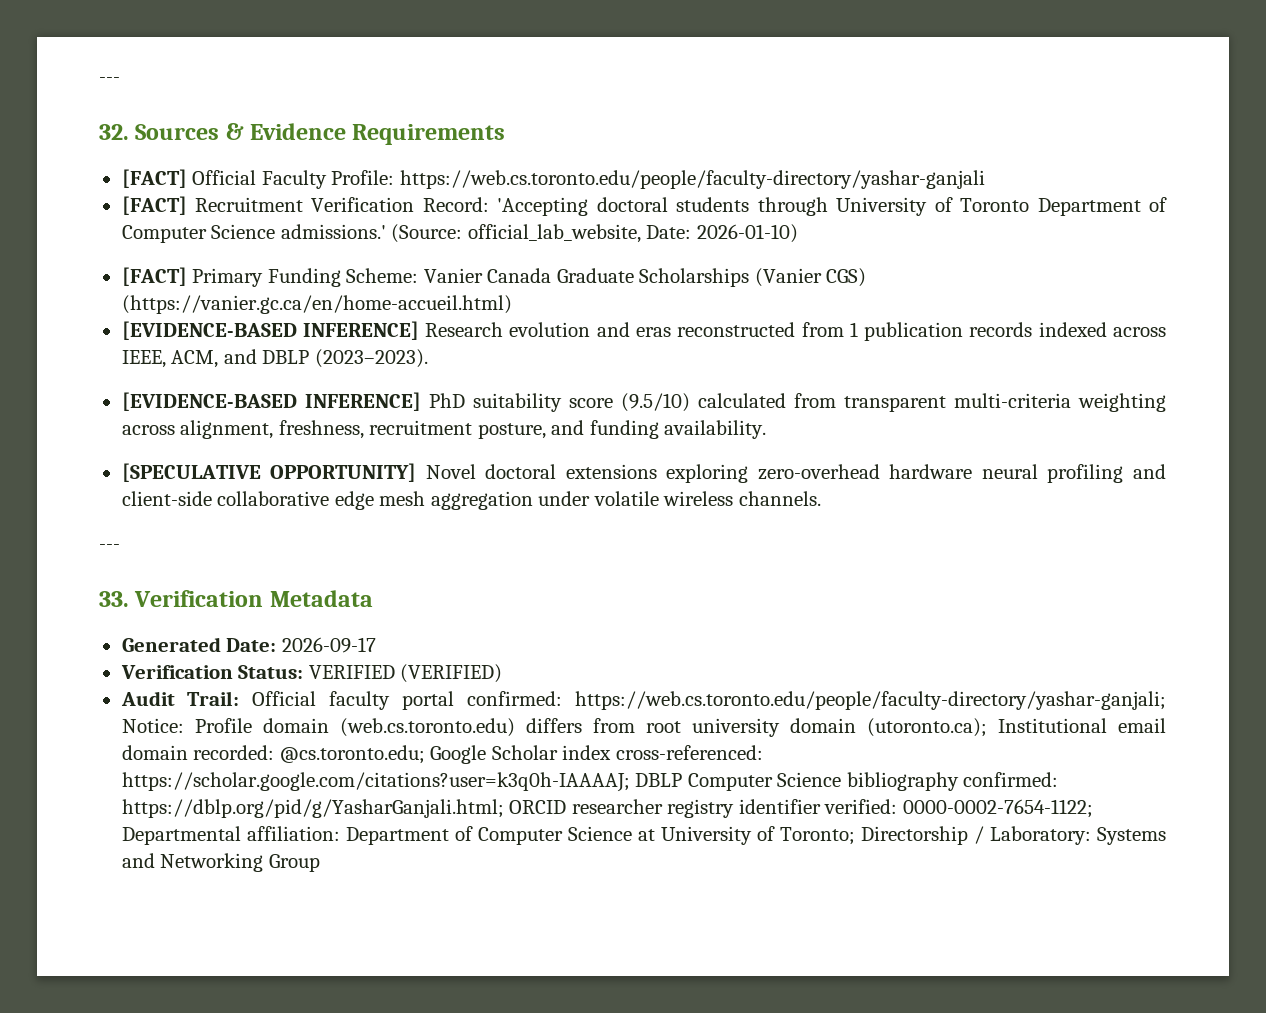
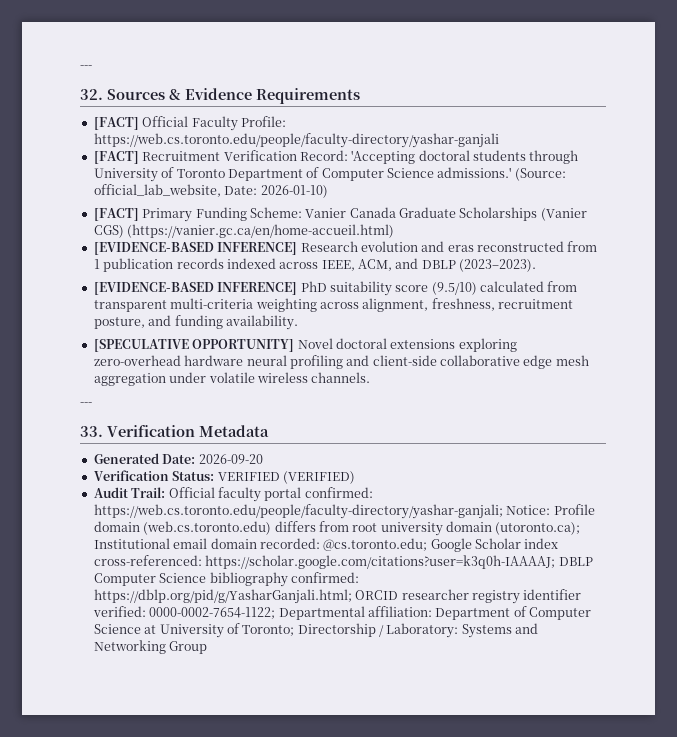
- Generated Date: 2026-09-17
+ Generated Date: 2026-09-20

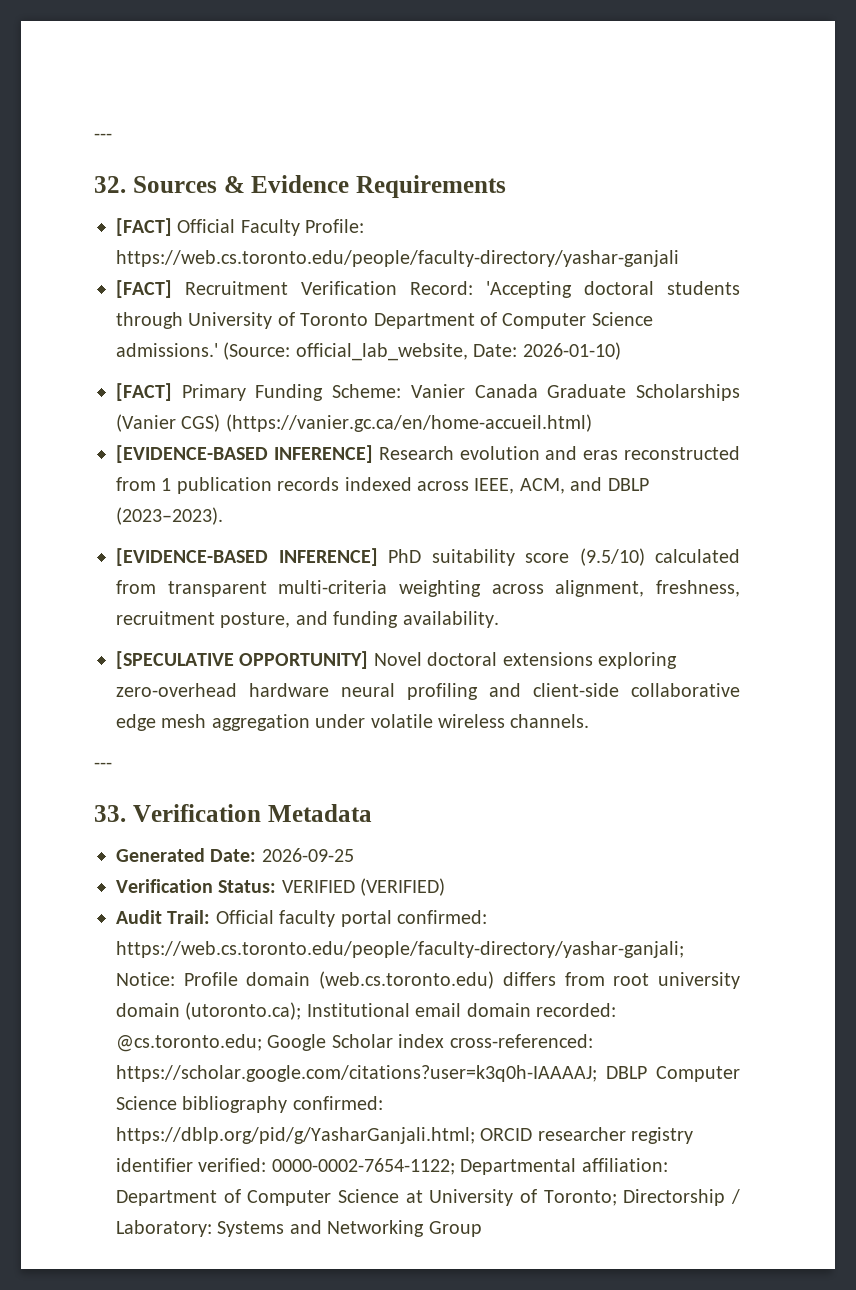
- Generated Date: 2026-09-20
+ Generated Date: 2026-09-25

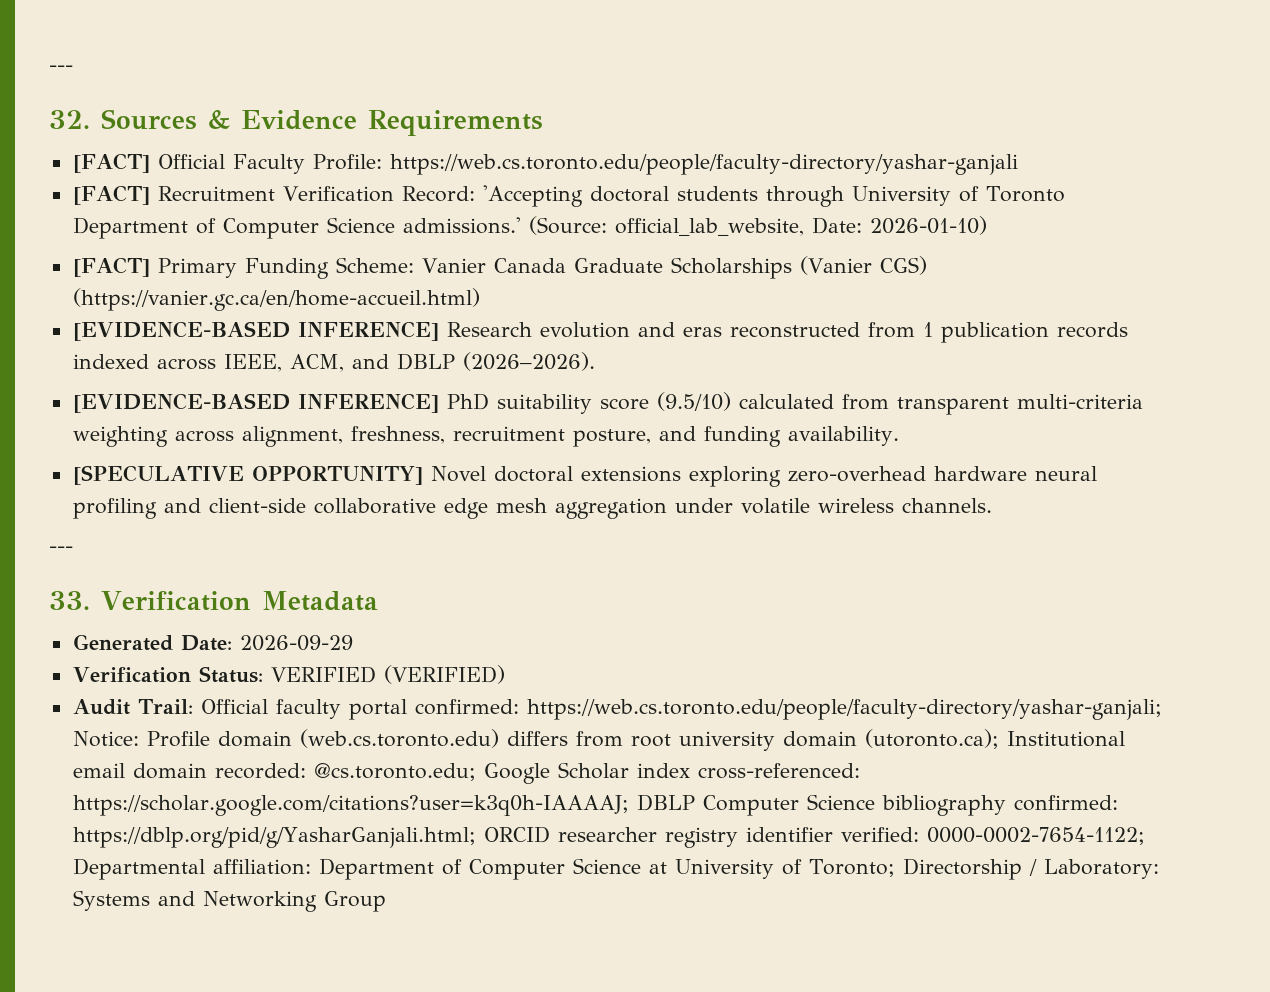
- [EVIDENCE-BASED INFERENCE] Research evolution and eras reconstructed from 1 publication records indexed across IEEE, ACM, and DBLP (2023–2023).
+ [EVIDENCE-BASED INFERENCE] Research evolution and eras reconstructed from 1 publication records indexed across IEEE, ACM, and DBLP (2026–2026).
- Generated Date: 2026-09-25
+ Generated Date: 2026-09-29

